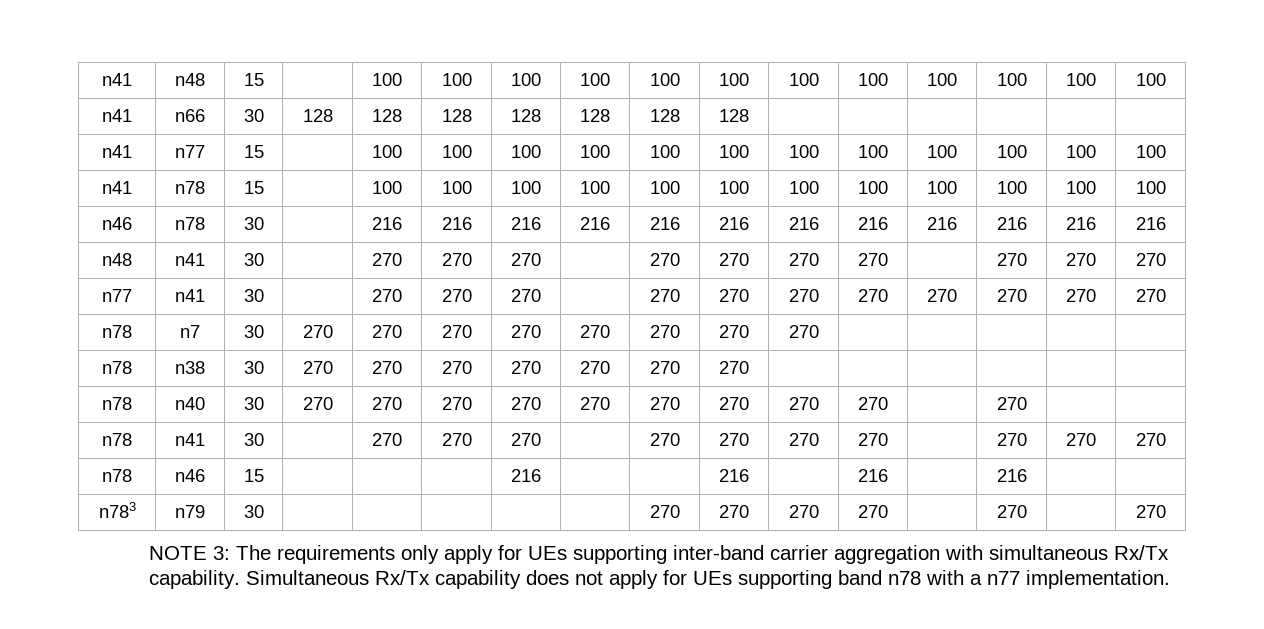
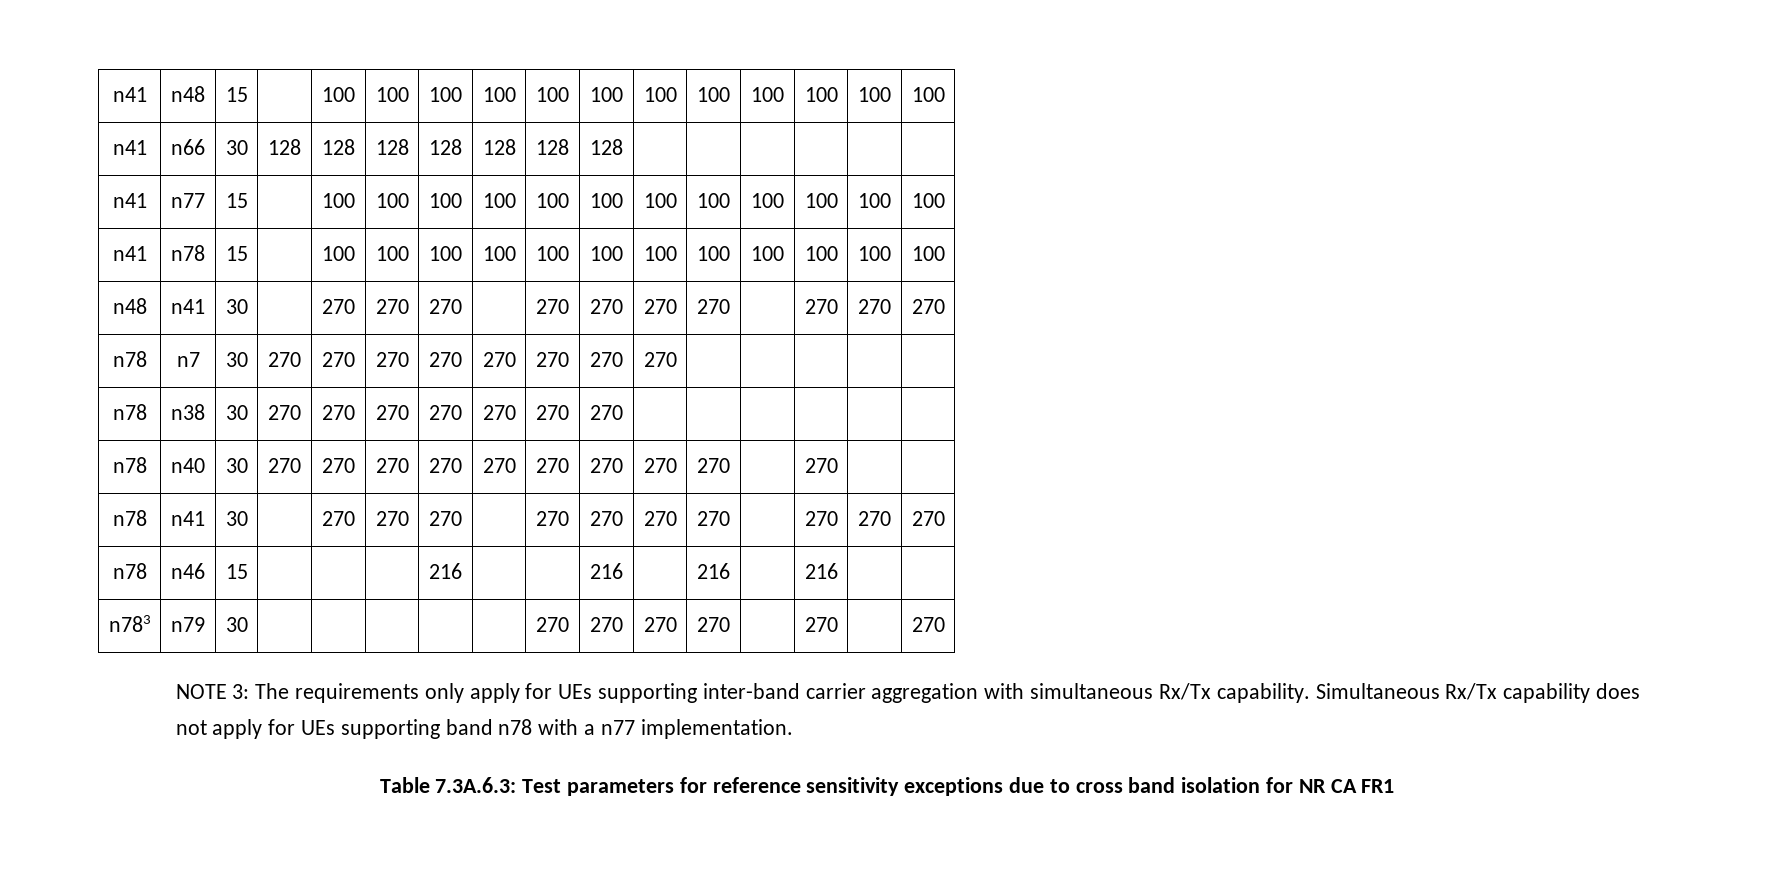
- n46 | n78 | 30 | | 216 | 216 | 216 | 216 | 216 | 216 | 216 | 216 | 216 | 216 | 216 | 216
- n77 | n41 | 30 | | 270 | 270 | 270 | | 270 | 270 | 270 | 270 | 270 | 270 | 270 | 270
+ Table 7.3A.6.3: Test parameters for reference sensitivity exceptions due to cross band isolation for NR CA FR1

